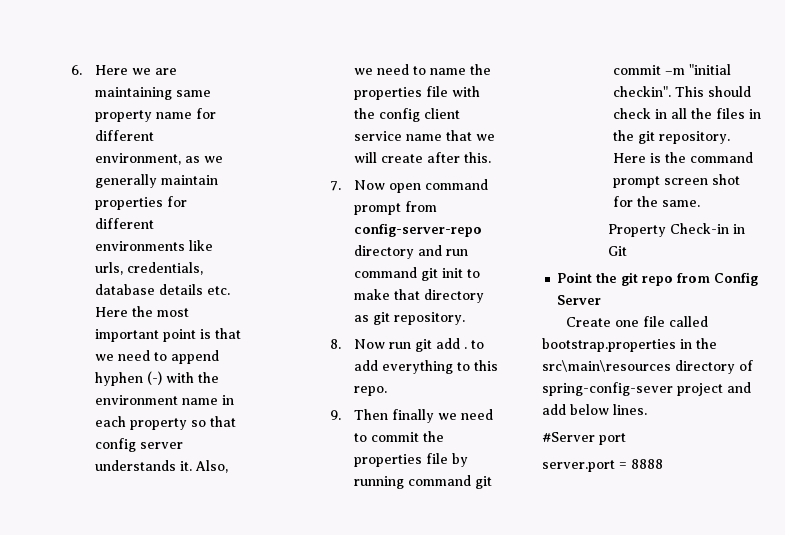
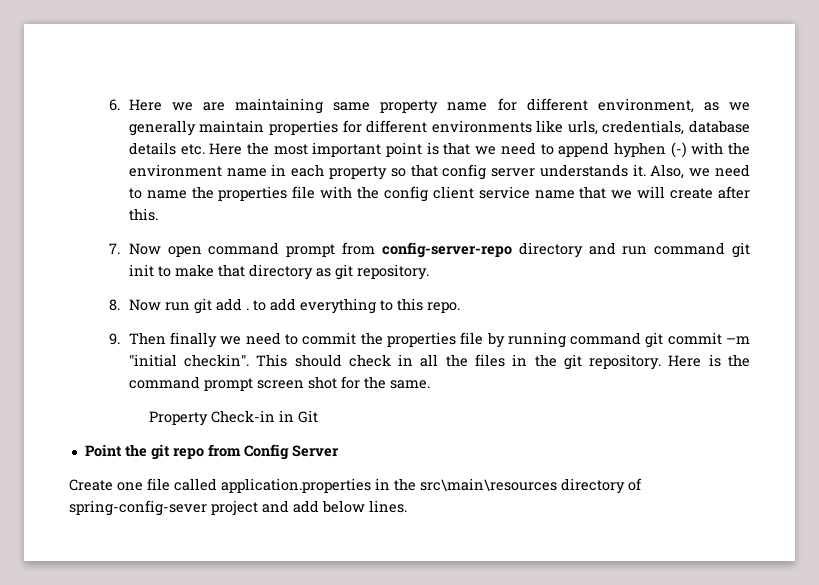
- Create one file called bootstrap.properties in the src\main\resources directory of spring-config-sever project and add below lines.
+ Create one file called application.properties in the src\main\resources directory of spring-config-sever project and add below lines.
- #Server port
- server.port = 8888

